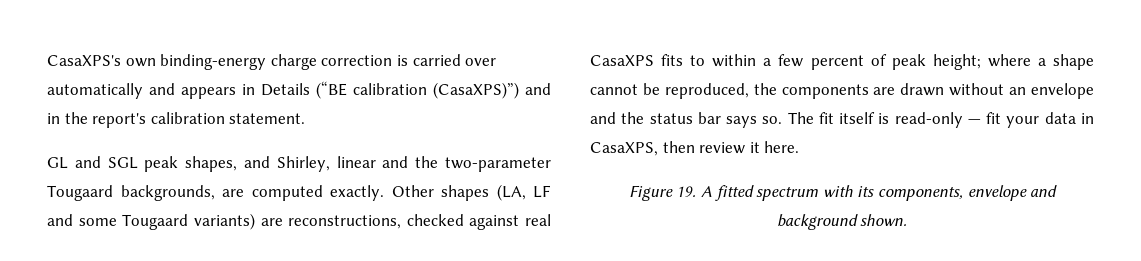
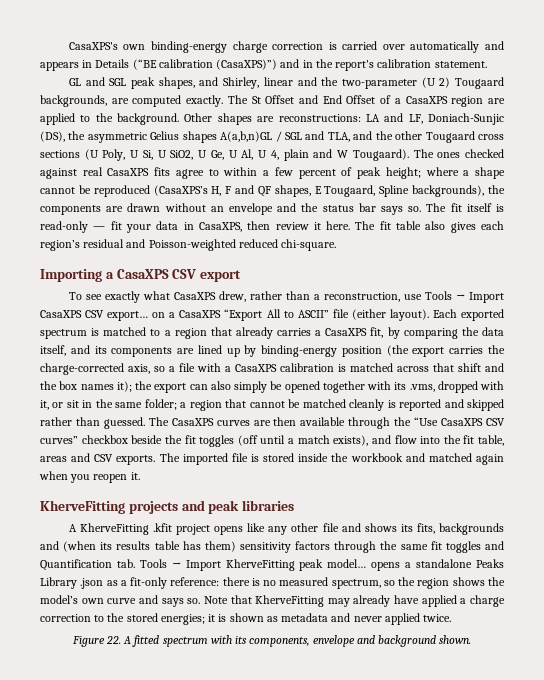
- GL and SGL peak shapes, and Shirley, linear and the two-parameter Tougaard backgrounds, are computed exactly.
+ GL and SGL peak shapes, and Shirley, linear and the two-parameter (U 2) Tougaard backgrounds, are computed exactly.
- Other shapes (LA, LF and some Tougaard variants) are reconstructions, checked against real CasaXPS fits to within a few percent of peak height; where a shape cannot be reproduced, the components are drawn without an envelope and the status bar says so.
+ The St Offset and End Offset of a CasaXPS region are applied to the background. Other shapes are reconstructions: LA and LF, Doniach-Sunjic (DS), the asymmetric Gelius shapes A(a,b,n)GL / SGL and TLA, and the other Tougaard cross sections (U Poly, U Si, U SiO2, U Ge, U Al, U 4, plain and W Tougaard). The ones checked against real CasaXPS fits agree to within a few percent of peak height; where a shape cannot be reproduced (CasaXPS’s H, F and QF shapes, E Tougaard, Spline backgrounds), the components are drawn without an envelope and the status bar says so.
+ The fit table also gives each region’s residual and Poisson-weighted reduced chi-square.
+ Importing a CasaXPS CSV export
+ To see exactly what CasaXPS drew, rather than a reconstruction, use Tools → Import CasaXPS CSV export… on a CasaXPS “Export All to ASCII” file (either layout). Each exported spectrum is matched to a region that already carries a CasaXPS fit, by comparing the data itself, and its components are lined up by binding-energy position (the export carries the charge-corrected axis, so a file with a CasaXPS calibration is matched across that shift and the box names it); the export can also simply be opened together with its .vms, dropped with it, or sit in the same folder; a region that cannot be matched cleanly is reported and skipped rather than guessed. The CasaXPS curves are then available through the “Use CasaXPS CSV curves” checkbox beside the fit toggles (off until a match exists), and flow into the fit table, areas and CSV exports. The imported file is stored inside the workbook and matched again when you reopen it.
+ KherveFitting projects and peak libraries
+ A KherveFitting .kfit project opens like any other file and shows its fits, backgrounds and (when its results table has them) sensitivity factors through the same fit toggles and Quantification tab. Tools → Import KherveFitting peak model… opens a standalone Peaks Library .json as a fit-only reference: there is no measured spectrum, so the region shows the model’s own curve and says so. Note that KherveFitting may already have applied a charge correction to the stored energies; it is shown as metadata and never applied twice.
- Figure 19. A fitted spectrum with its components, envelope and background shown.
+ Figure 22. A fitted spectrum with its components, envelope and background shown.

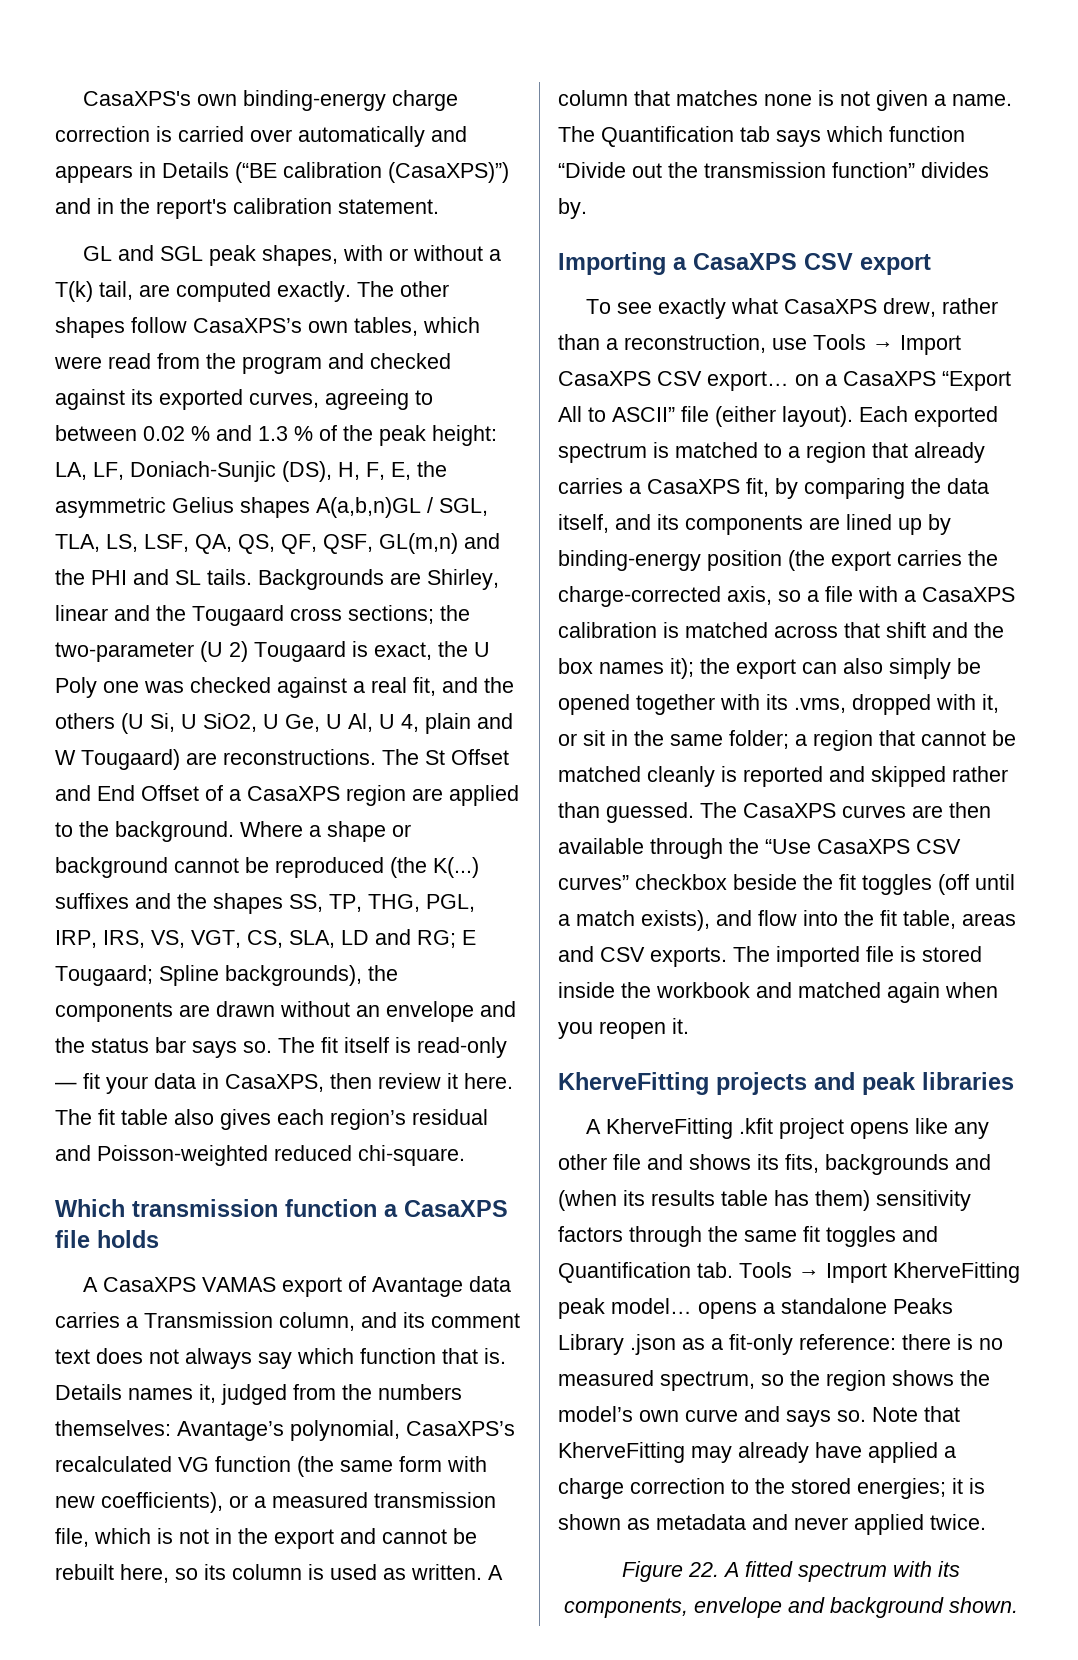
- GL and SGL peak shapes, and Shirley, linear and the two-parameter (U 2) Tougaard backgrounds, are computed exactly.
+ GL and SGL peak shapes, with or without a T(k) tail, are computed exactly. The other shapes follow CasaXPS’s own tables, which were read from the program and checked against its exported curves, agreeing to between 0.02 % and 1.3 % of the peak height: LA, LF, Doniach-Sunjic (DS), H, F, E, the asymmetric Gelius shapes A(a,b,n)GL / SGL, TLA, LS, LSF, QA, QS, QF, QSF, GL(m,n) and the PHI and SL tails. Backgrounds are Shirley, linear and the Tougaard cross sections; the two-parameter (U 2) Tougaard is exact, the U Poly one was checked against a real fit, and the others (U Si, U SiO2, U Ge, U Al, U 4, plain and W Tougaard) are reconstructions.
- Other shapes are reconstructions: LA and LF, Doniach-Sunjic (DS), the asymmetric Gelius shapes A(a,b,n)GL / SGL and TLA, and the other Tougaard cross sections (U Poly, U Si, U SiO2, U Ge, U Al, U 4, plain and W Tougaard). The ones checked against real CasaXPS fits agree to within a few percent of peak height; where a shape cannot be reproduced (CasaXPS’s H, F and QF shapes, E Tougaard, Spline backgrounds), the components are drawn without an envelope and the status bar says so.
+ Where a shape or background cannot be reproduced (the K(...) suffixes and the shapes SS, TP, THG, PGL, IRP, IRS, VS, VGT, CS, SLA, LD and RG; E Tougaard; Spline backgrounds), the components are drawn without an envelope and the status bar says so.
+ Which transmission function a CasaXPS file holds
+ A CasaXPS VAMAS export of Avantage data carries a Transmission column, and its comment text does not always say which function that is. Details names it, judged from the numbers themselves: Avantage’s polynomial, CasaXPS’s recalculated VG function (the same form with new coefficients), or a measured transmission file, which is not in the export and cannot be rebuilt here, so its column is used as written. A column that matches none is not given a name. The Quantification tab says which function “Divide out the transmission function” divides by.

